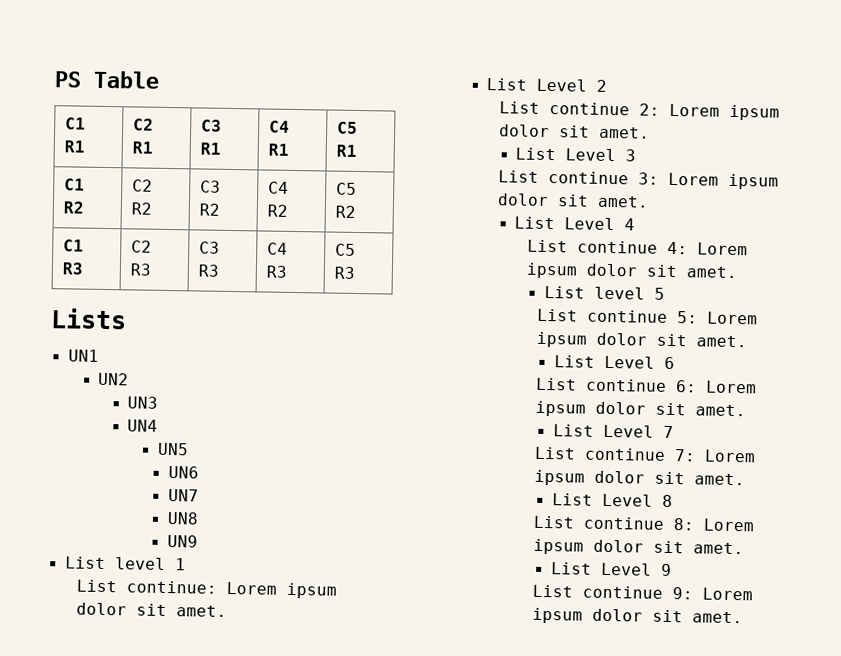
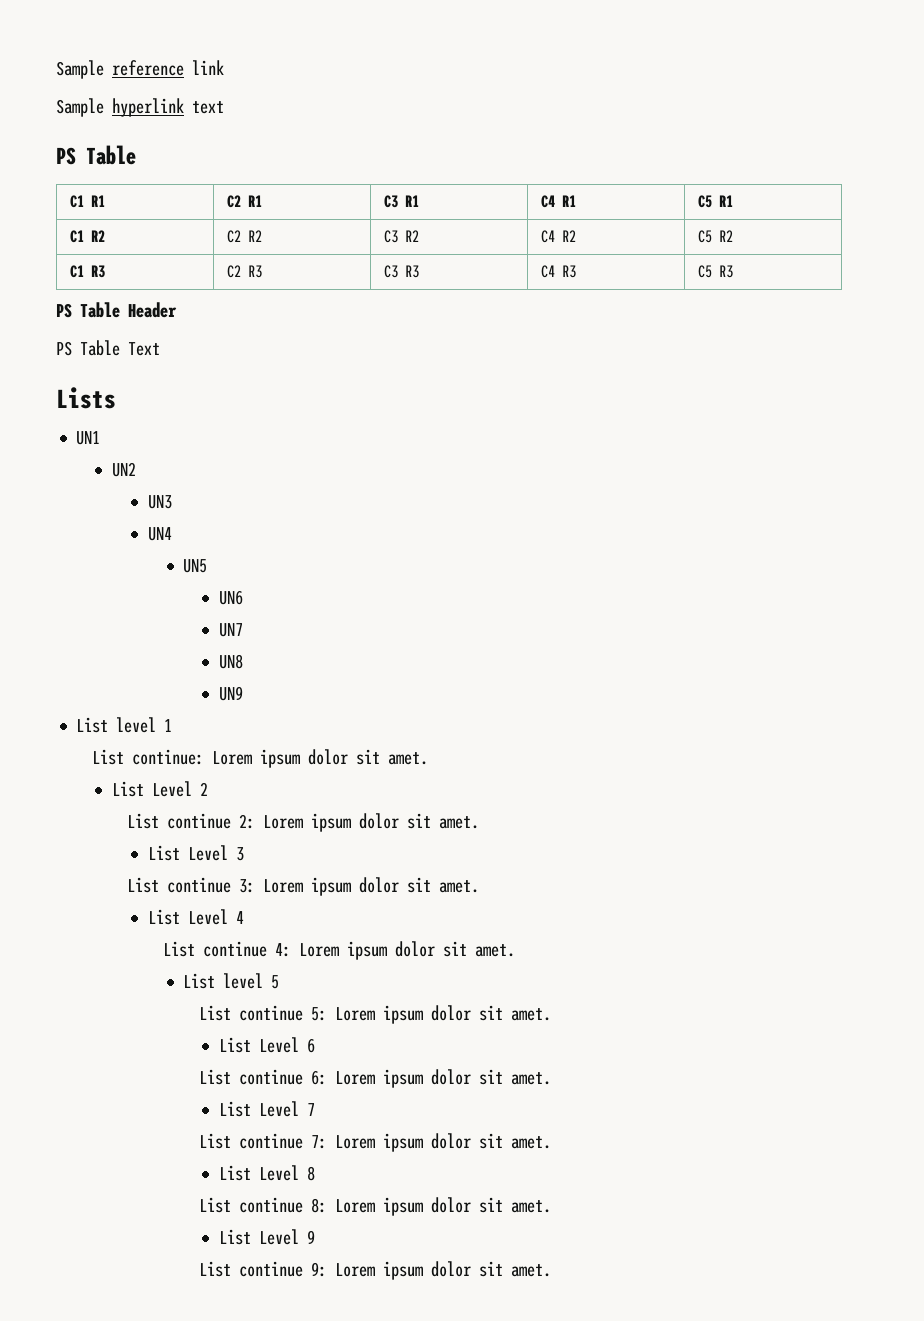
+ Sample reference link
+ Sample hyperlink text
+ PS Table Header
+ PS Table Text

